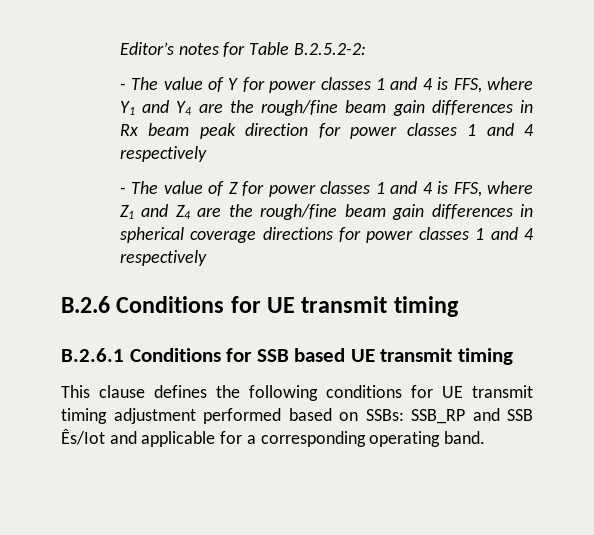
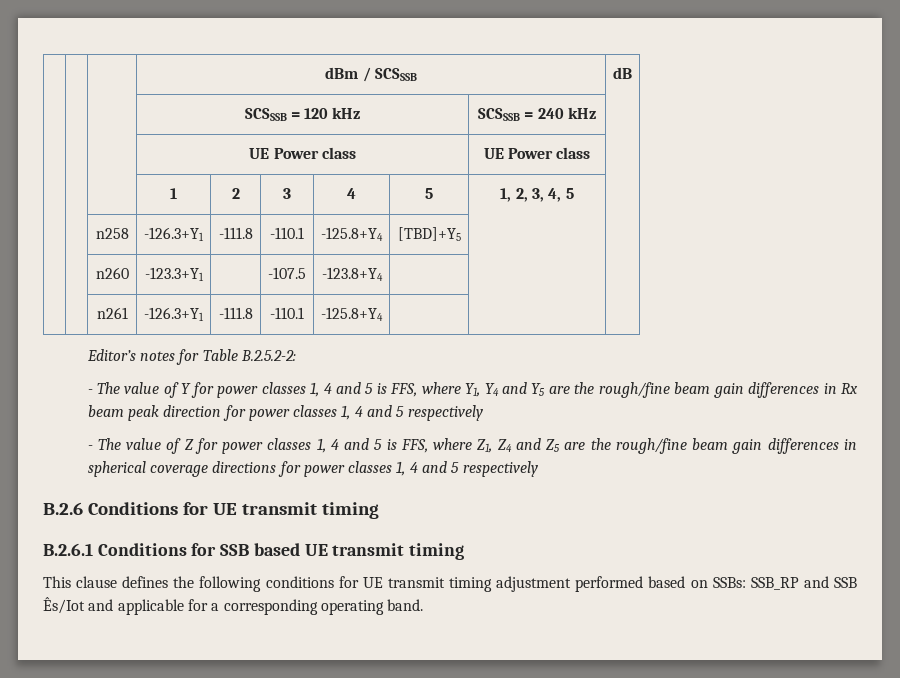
+ | | | dBm / SCSSSB | dB
+ | | | SCSSSB = 120 kHz | SCSSSB = 240 kHz |
+ | | | UE Power class | UE Power class |
+ | | | 1 | 2 | 3 | 4 | 5 | 1, 2, 3, 4, 5 |
+ | | n258 | -126.3+Y1 | -111.8 | -110.1 | -125.8+Y4 | [TBD]+Y5 | |
+ | | n260 | -123.3+Y1 | | -107.5 | -123.8+Y4 | | |
+ | | n261 | -126.3+Y1 | -111.8 | -110.1 | -125.8+Y4 | | |
- - The value of Y for power classes 1 and 4 is FFS, where Y1 and Y4 are the rough/fine beam gain differences in Rx beam peak direction for power classes 1 and 4 respectively
+ - The value of Y for power classes 1, 4 and 5 is FFS, where Y1, Y4 and Y5 are the rough/fine beam gain differences in Rx beam peak direction for power classes 1, 4 and 5 respectively
- - The value of Z for power classes 1 and 4 is FFS, where Z1 and Z4 are the rough/fine beam gain differences in spherical coverage directions for power classes 1 and 4 respectively
+ - The value of Z for power classes 1, 4 and 5 is FFS, where Z1, Z4 and Z5 are the rough/fine beam gain differences in spherical coverage directions for power classes 1, 4 and 5 respectively

